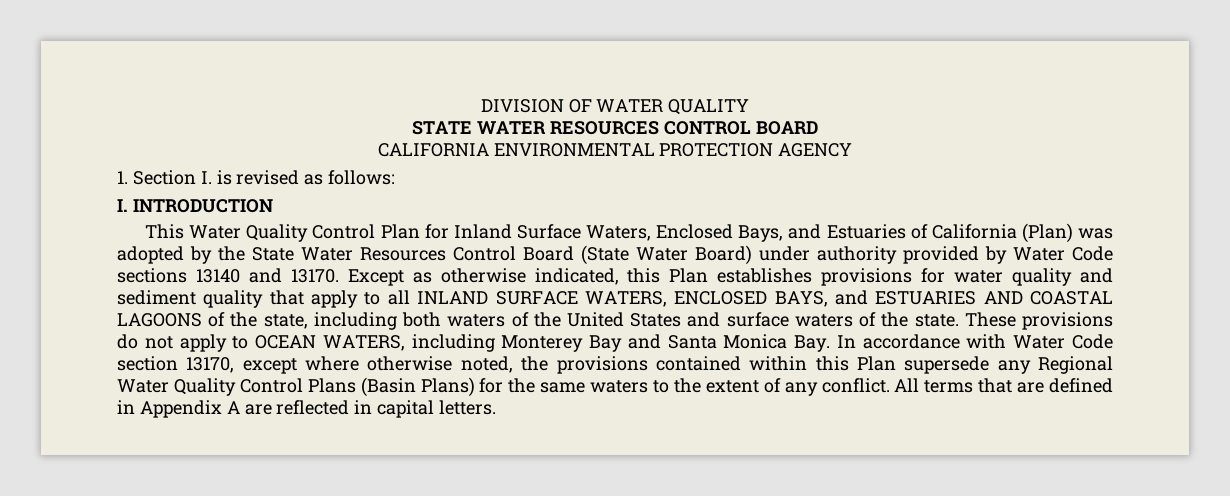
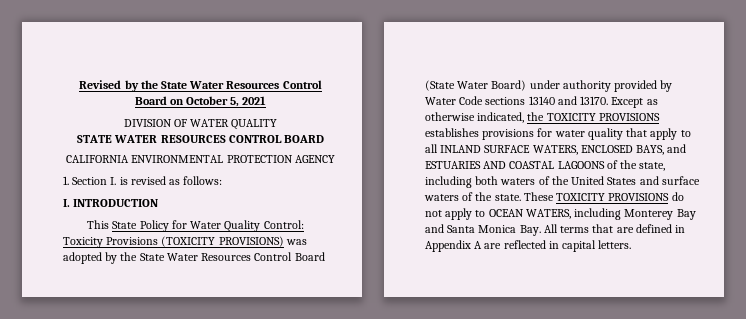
+ Revised by the State Water Resources Control Board on October 5, 2021
- This Water Quality Control Plan for Inland Surface Waters, Enclosed Bays, and Estuaries of California (Plan) was adopted by the State Water Resources Control Board (State Water Board) under authority provided by Water Code sections 13140 and 13170.
+ This State Policy for Water Quality Control: Toxicity Provisions (TOXICITY PROVISIONS) was adopted by the State Water Resources Control Board (State Water Board) under authority provided by Water Code sections 13140 and 13170.
- Except as otherwise indicated, this Plan establishes provisions for water quality and sediment quality that apply to all INLAND SURFACE WATERS, ENCLOSED BAYS, and ESTUARIES AND COASTAL LAGOONS of the state, including both waters of the United States and surface waters of the state.
+ Except as otherwise indicated, the TOXICITY PROVISIONS establishes provisions for water quality that apply to all INLAND SURFACE WATERS, ENCLOSED BAYS, and ESTUARIES AND COASTAL LAGOONS of the state, including both waters of the United States and surface waters of the state.
- These provisions do not apply to OCEAN WATERS, including Monterey Bay and Santa Monica Bay. In accordance with Water Code section 13170, except where otherwise noted, the provisions contained within this Plan supersede any Regional Water Quality Control Plans (Basin Plans) for the same waters to the extent of any conflict. All terms that are defined in Appendix A are reflected in capital letters.
+ These TOXICITY PROVISIONS do not apply to OCEAN WATERS, including Monterey Bay and Santa Monica Bay. All terms that are defined in Appendix A are reflected in capital letters.

